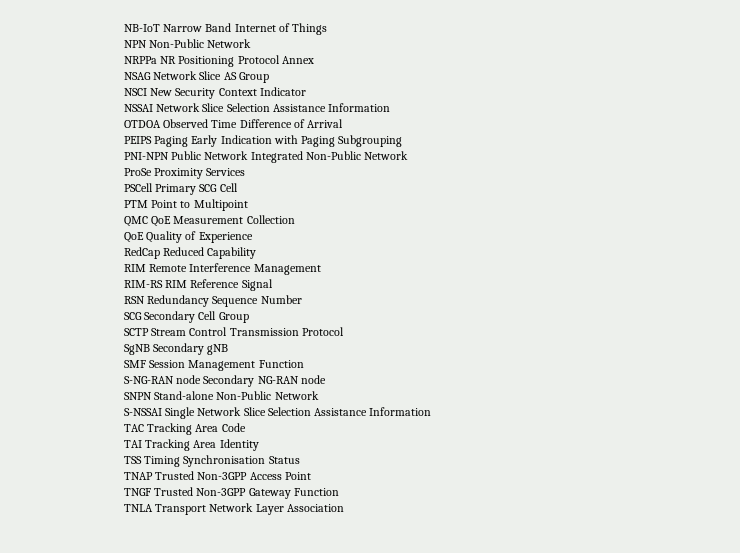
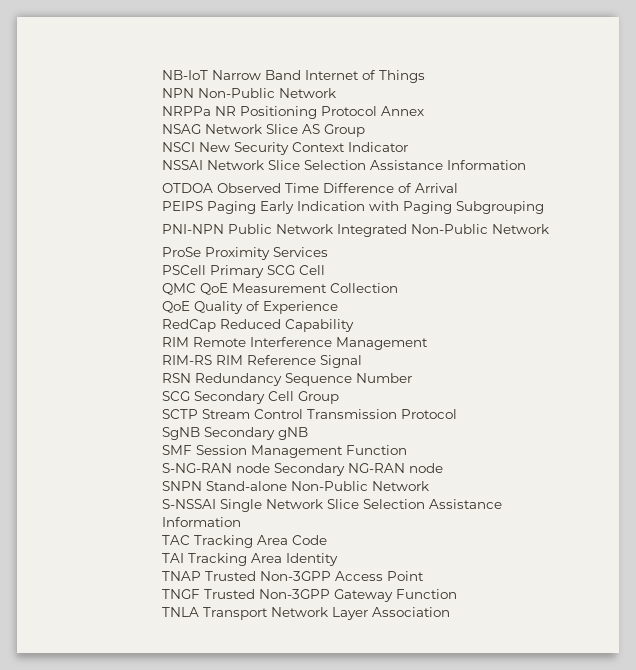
- PTM Point to Multipoint
- TSS Timing Synchronisation Status

